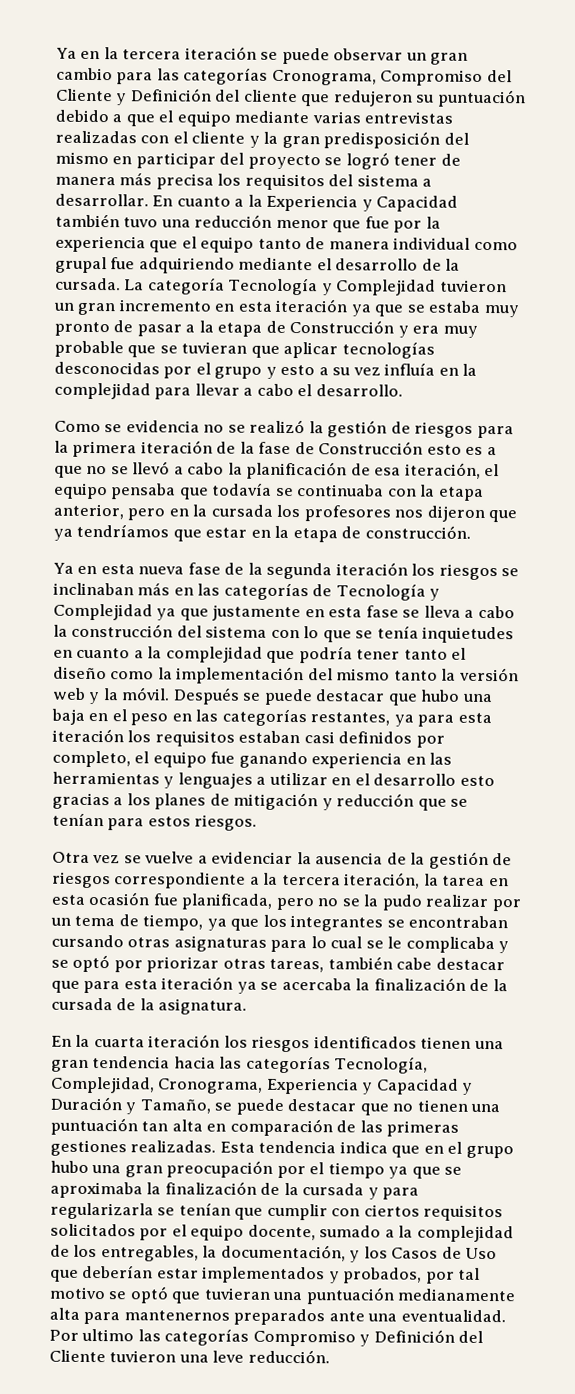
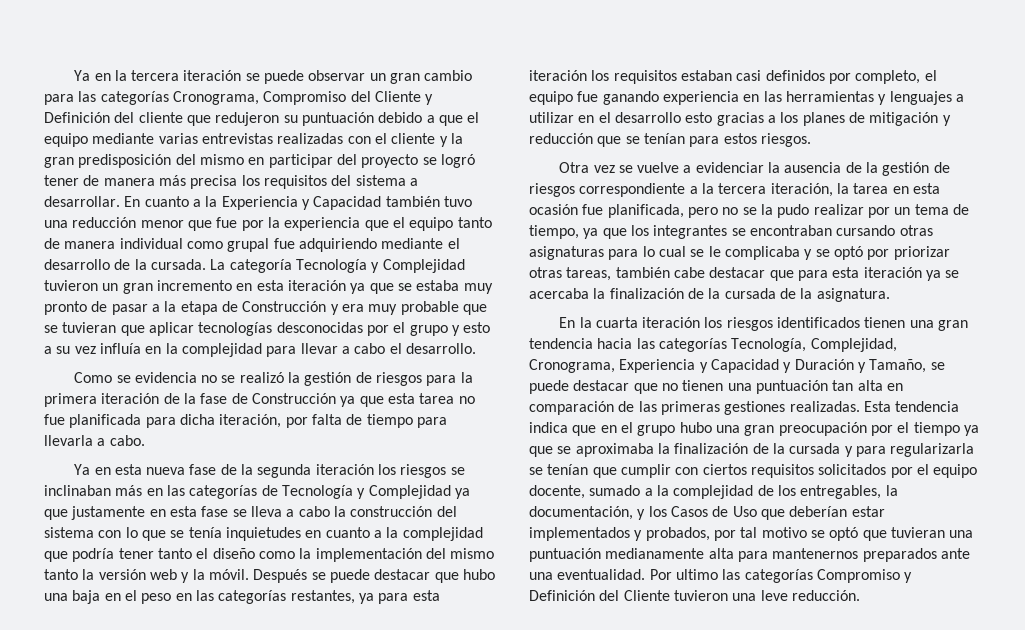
- Como se evidencia no se realizó la gestión de riesgos para la primera iteración de la fase de Construcción esto es a que no se llevó a cabo la planificación de esa iteración, el equipo pensaba que todavía se continuaba con la etapa anterior, pero en la cursada los profesores nos dijeron que ya tendríamos que estar en la etapa de construcción.
+ Como se evidencia no se realizó la gestión de riesgos para la primera iteración de la fase de Construcción ya que esta tarea no fue planificada para dicha iteración, por falta de tiempo para llevarla a cabo.

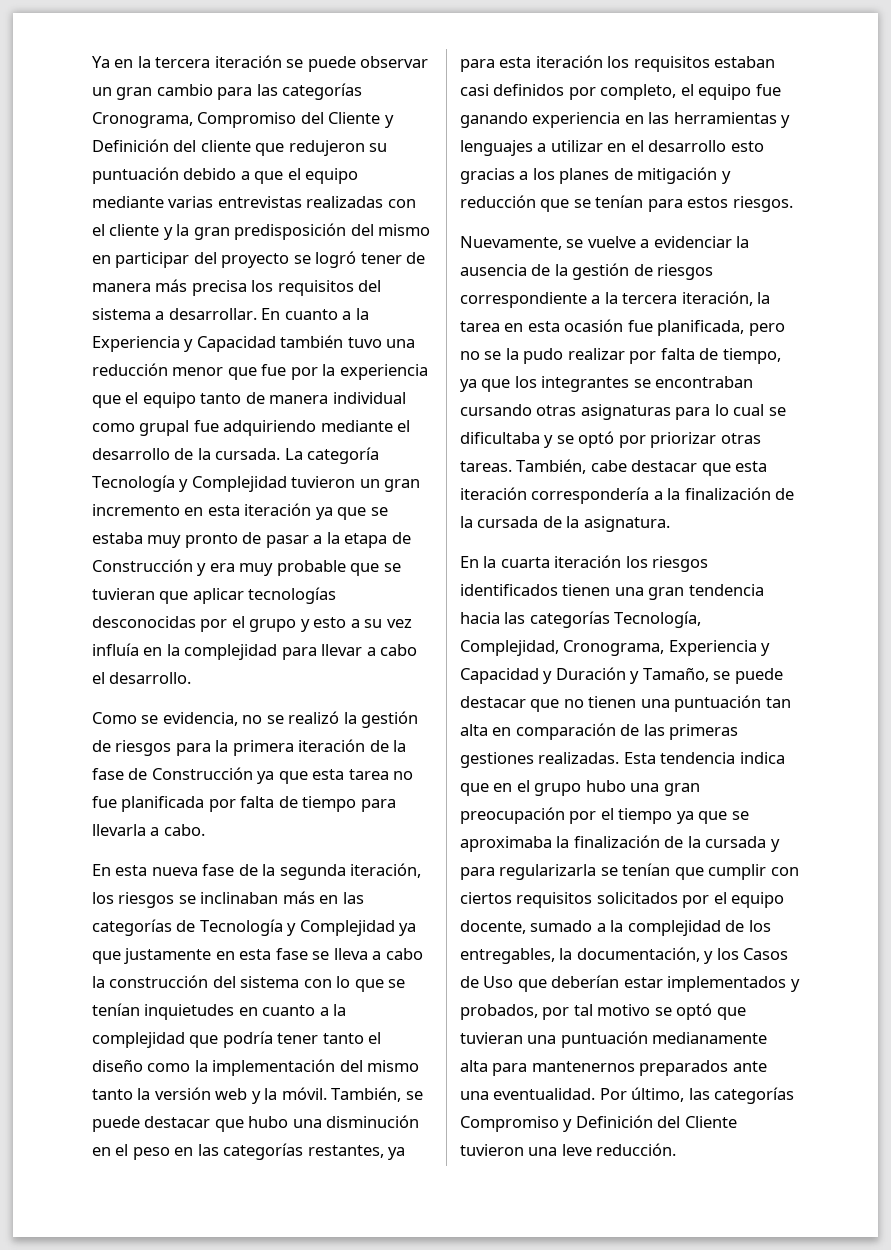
- Como se evidencia no se realizó la gestión de riesgos para la primera iteración de la fase de Construcción ya que esta tarea no fue planificada para dicha iteración, por falta de tiempo para llevarla a cabo.
+ Como se evidencia, no se realizó la gestión de riesgos para la primera iteración de la fase de Construcción ya que esta tarea no fue planificada por falta de tiempo para llevarla a cabo.
- Ya en esta nueva fase de la segunda iteración los riesgos se inclinaban más en las categorías de Tecnología y Complejidad ya que justamente en esta fase se lleva a cabo la construcción del sistema con lo que se tenía inquietudes en cuanto a la complejidad que podría tener tanto el diseño como la implementación del mismo tanto la versión web y la móvil.
+ En esta nueva fase de la segunda iteración, los riesgos se inclinaban más en las categorías de Tecnología y Complejidad ya que justamente en esta fase se lleva a cabo la construcción del sistema con lo que se tenían inquietudes en cuanto a la complejidad que podría tener tanto el diseño como la implementación del mismo tanto la versión web y la móvil.
- Después se puede destacar que hubo una baja en el peso en las categorías restantes, ya para esta iteración los requisitos estaban casi definidos por completo, el equipo fue ganando experiencia en las herramientas y lenguajes a utilizar en el desarrollo esto gracias a los planes de mitigación y reducción que se tenían para estos riesgos.
+ También, se puede destacar que hubo una disminución en el peso en las categorías restantes, ya para esta iteración los requisitos estaban casi definidos por completo, el equipo fue ganando experiencia en las herramientas y lenguajes a utilizar en el desarrollo esto gracias a los planes de mitigación y reducción que se tenían para estos riesgos.
- Otra vez se vuelve a evidenciar la ausencia de la gestión de riesgos correspondiente a la tercera iteración, la tarea en esta ocasión fue planificada, pero no se la pudo realizar por un tema de tiempo, ya que los integrantes se encontraban cursando otras asignaturas para lo cual se le complicaba y se optó por priorizar otras tareas, también cabe destacar que para esta iteración ya se acercaba la finalización de la cursada de la asignatura.
+ Nuevamente, se vuelve a evidenciar la ausencia de la gestión de riesgos correspondiente a la tercera iteración, la tarea en esta ocasión fue planificada, pero no se la pudo realizar por falta de tiempo, ya que los integrantes se encontraban cursando otras asignaturas para lo cual se dificultaba y se optó por priorizar otras tareas. También, cabe destacar que esta iteración correspondería a la finalización de la cursada de la asignatura.
- Por ultimo las categorías Compromiso y Definición del Cliente tuvieron una leve reducción.
+ Por último, las categorías Compromiso y Definición del Cliente tuvieron una leve reducción.

